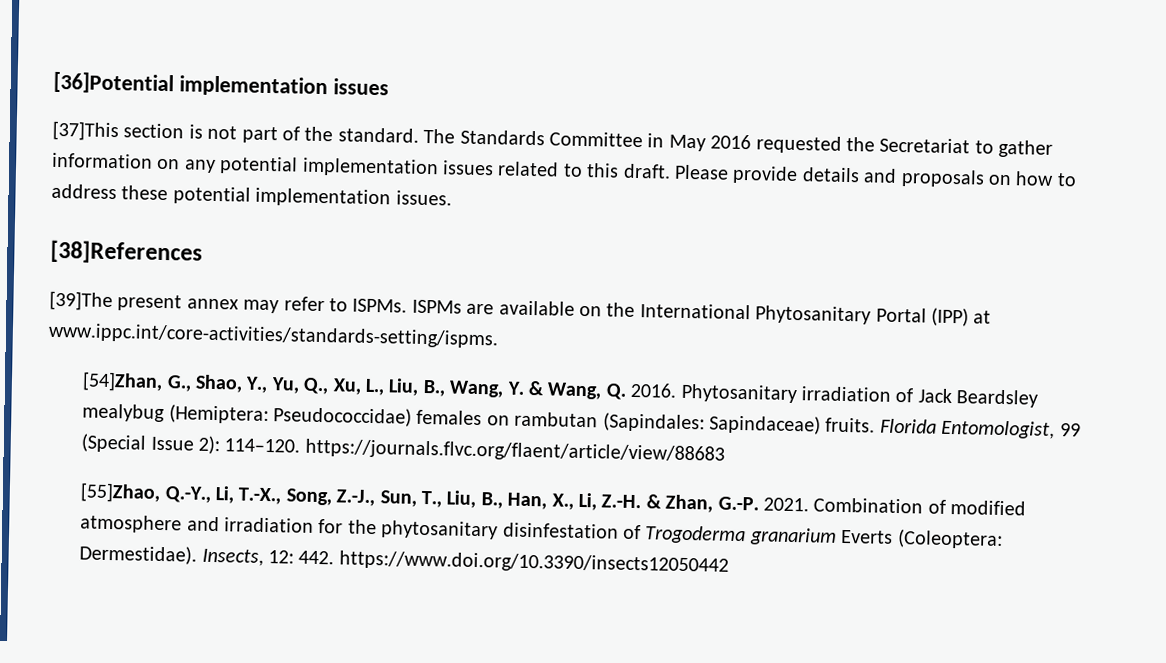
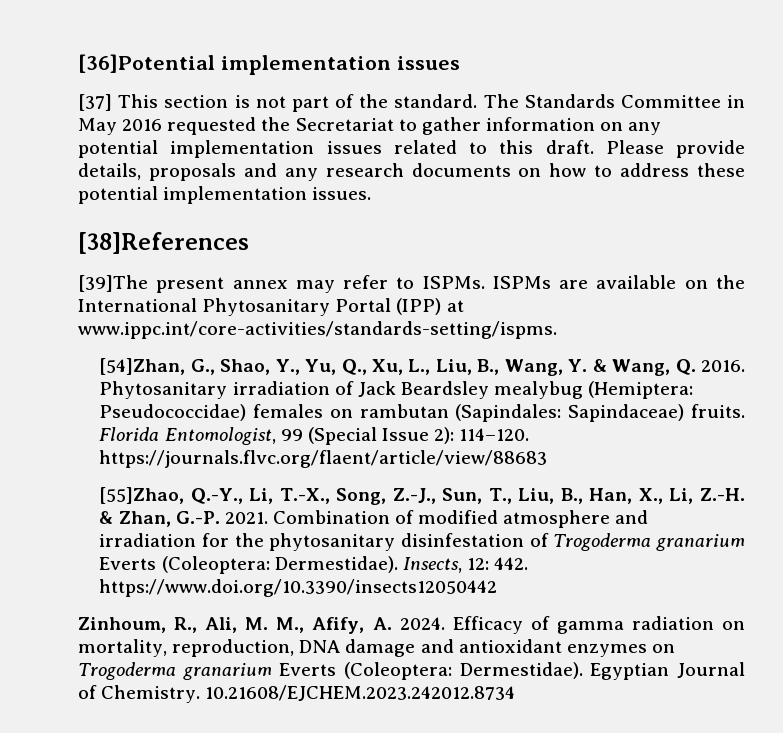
- [37]This section is not part of the standard.
+ [37] This section is not part of the standard.
- Please provide details and proposals on how to address these potential implementation issues.
+ Please provide details, proposals and any research documents on how to address these potential implementation issues.
+ Zinhoum, R., Ali, M. M., Afify, A. 2024. Efficacy of gamma radiation on mortality, reproduction, DNA damage and antioxidant enzymes on Trogoderma granarium Everts (Coleoptera: Dermestidae). Egyptian Journal of Chemistry. 10.21608/EJCHEM.2023.242012.8734

